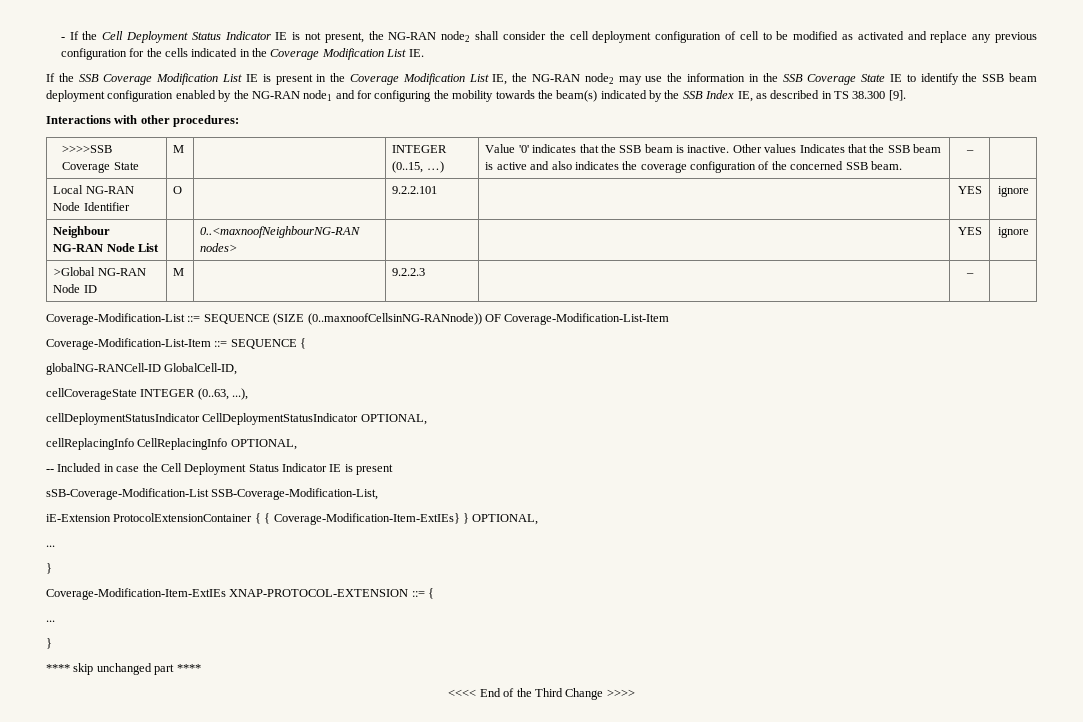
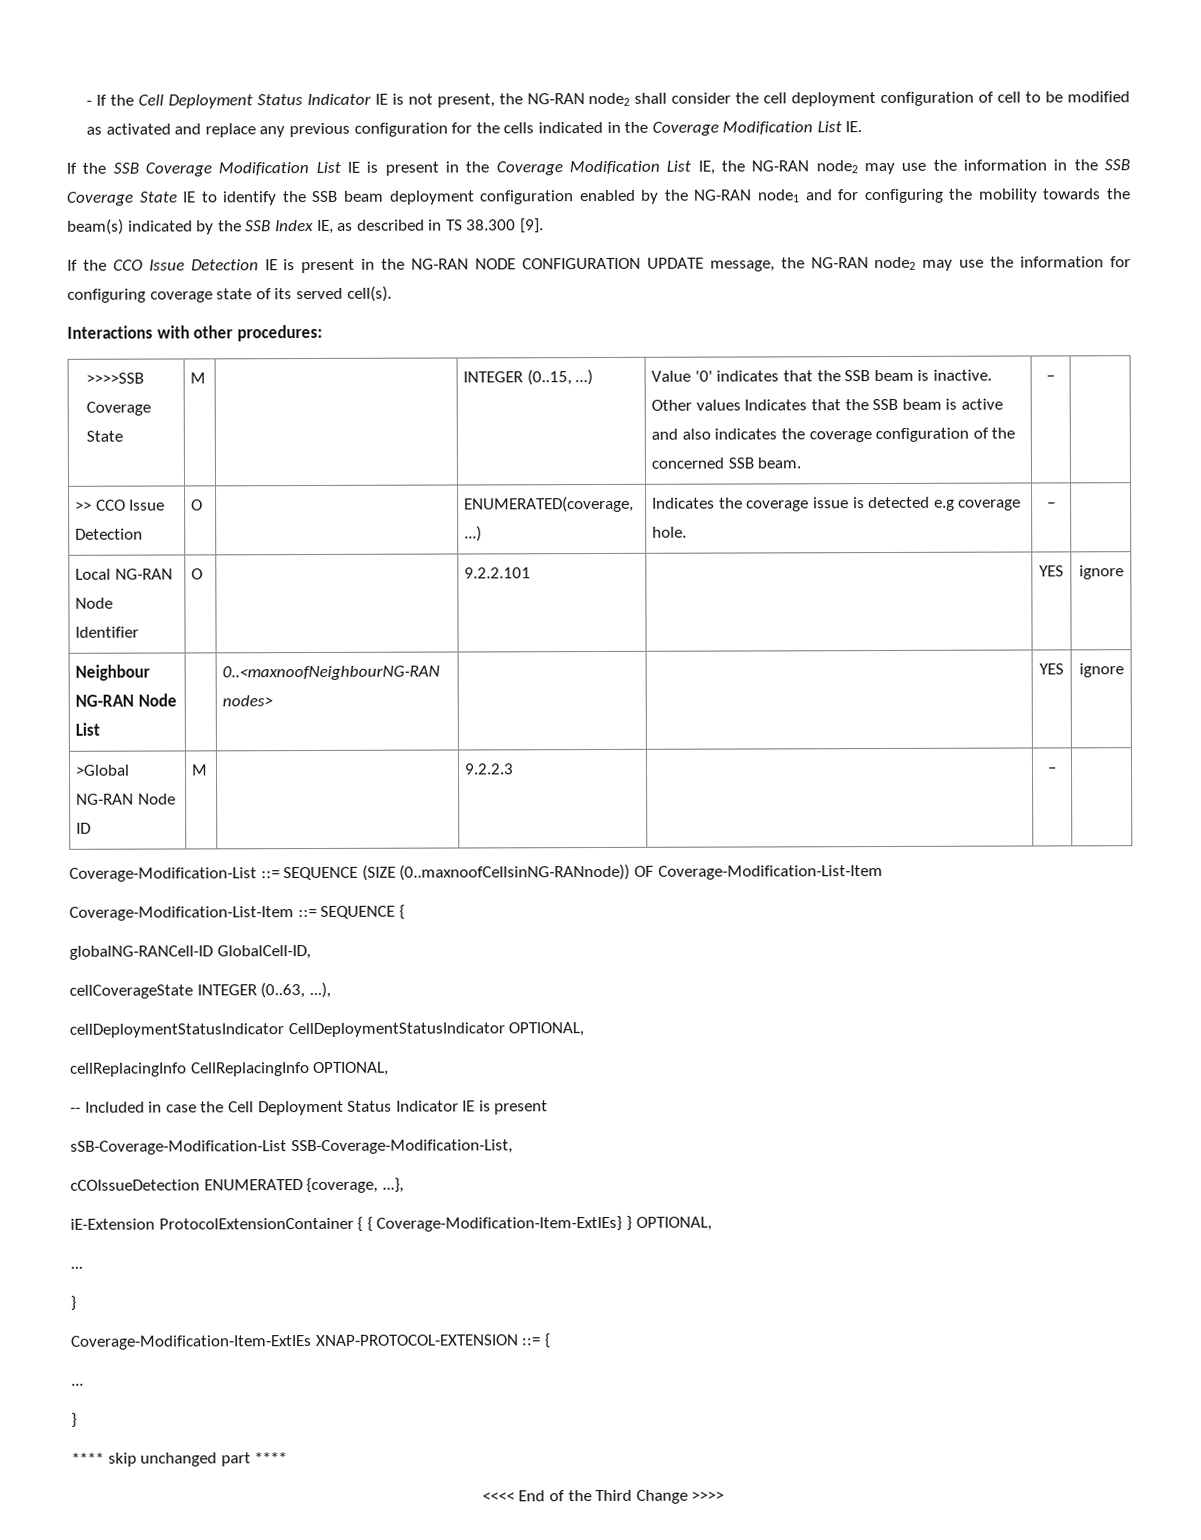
+ If the CCO Issue Detection IE is present in the NG-RAN NODE CONFIGURATION UPDATE message, the NG-RAN node2 may use the information for configuring coverage state of its served cell(s).
+ >> CCO Issue Detection | O | | ENUMERATED(coverage, ...) | Indicates the coverage issue is detected e.g coverage hole. | – |
+ cCOIssueDetection ENUMERATED {coverage, ...},

